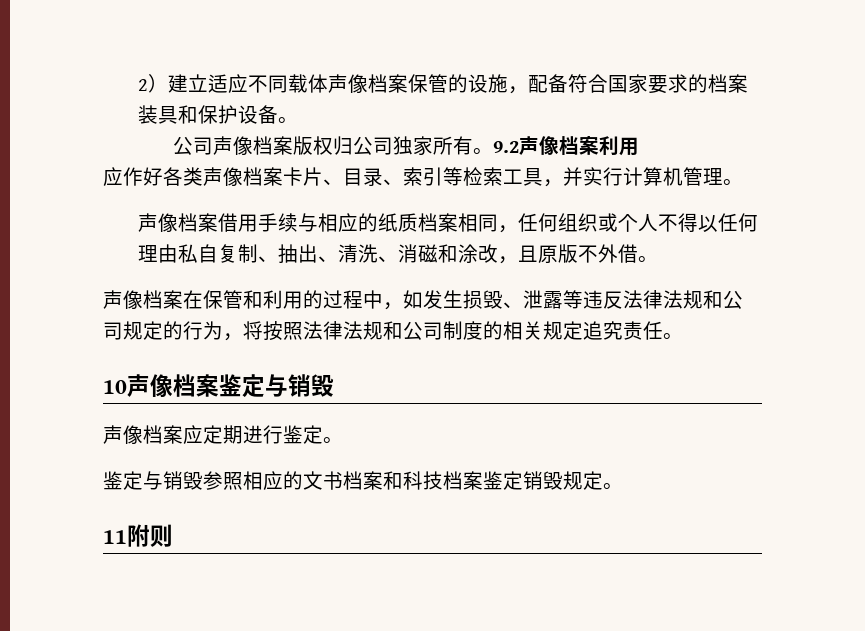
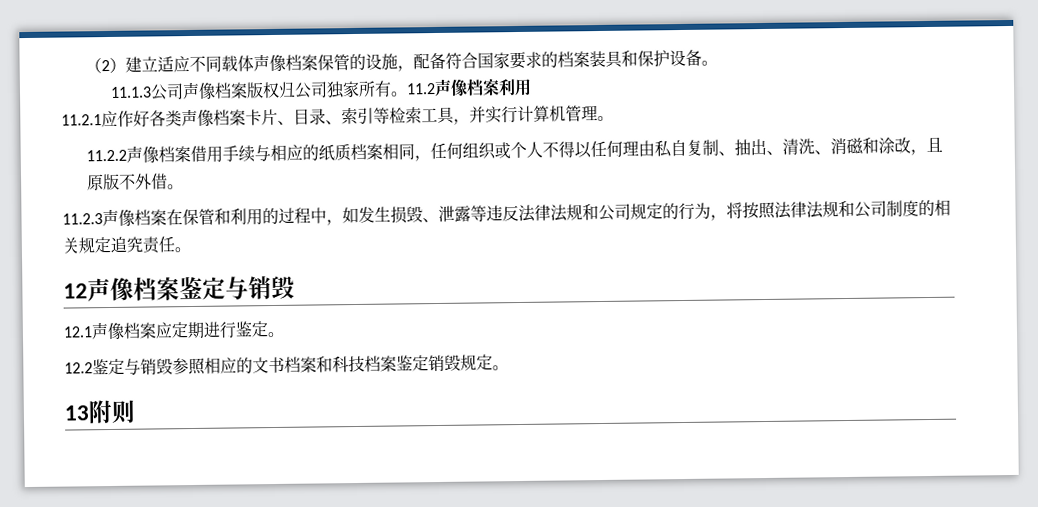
- 2）建立适应不同载体声像档案保管的设施，配备符合国家要求的档案装具和保护设备。
+ （2）建立适应不同载体声像档案保管的设施，配备符合国家要求的档案装具和保护设备。
- 公司声像档案版权归公司独家所有。
+ 11.1.3公司声像档案版权归公司独家所有。
- 9.2声像档案利用
+ 11.2声像档案利用
- 应作好各类声像档案卡片、目录、索引等检索工具，并实行计算机管理。
+ 11.2.1应作好各类声像档案卡片、目录、索引等检索工具，并实行计算机管理。
- 声像档案借用手续与相应的纸质档案相同，任何组织或个人不得以任何理由私自复制、抽出、清洗、消磁和涂改，且原版不外借。
+ 11.2.2声像档案借用手续与相应的纸质档案相同，任何组织或个人不得以任何理由私自复制、抽出、清洗、消磁和涂改，且原版不外借。
- 声像档案在保管和利用的过程中，如发生损毁、泄露等违反法律法规和公司规定的行为，将按照法律法规和公司制度的相关规定追究责任。
+ 11.2.3声像档案在保管和利用的过程中，如发生损毁、泄露等违反法律法规和公司规定的行为，将按照法律法规和公司制度的相关规定追究责任。
- 10声像档案鉴定与销毁
+ 12声像档案鉴定与销毁
- 声像档案应定期进行鉴定。
+ 12.1声像档案应定期进行鉴定。
- 鉴定与销毁参照相应的文书档案和科技档案鉴定销毁规定。
+ 12.2鉴定与销毁参照相应的文书档案和科技档案鉴定销毁规定。
- 11附则
+ 13附则

